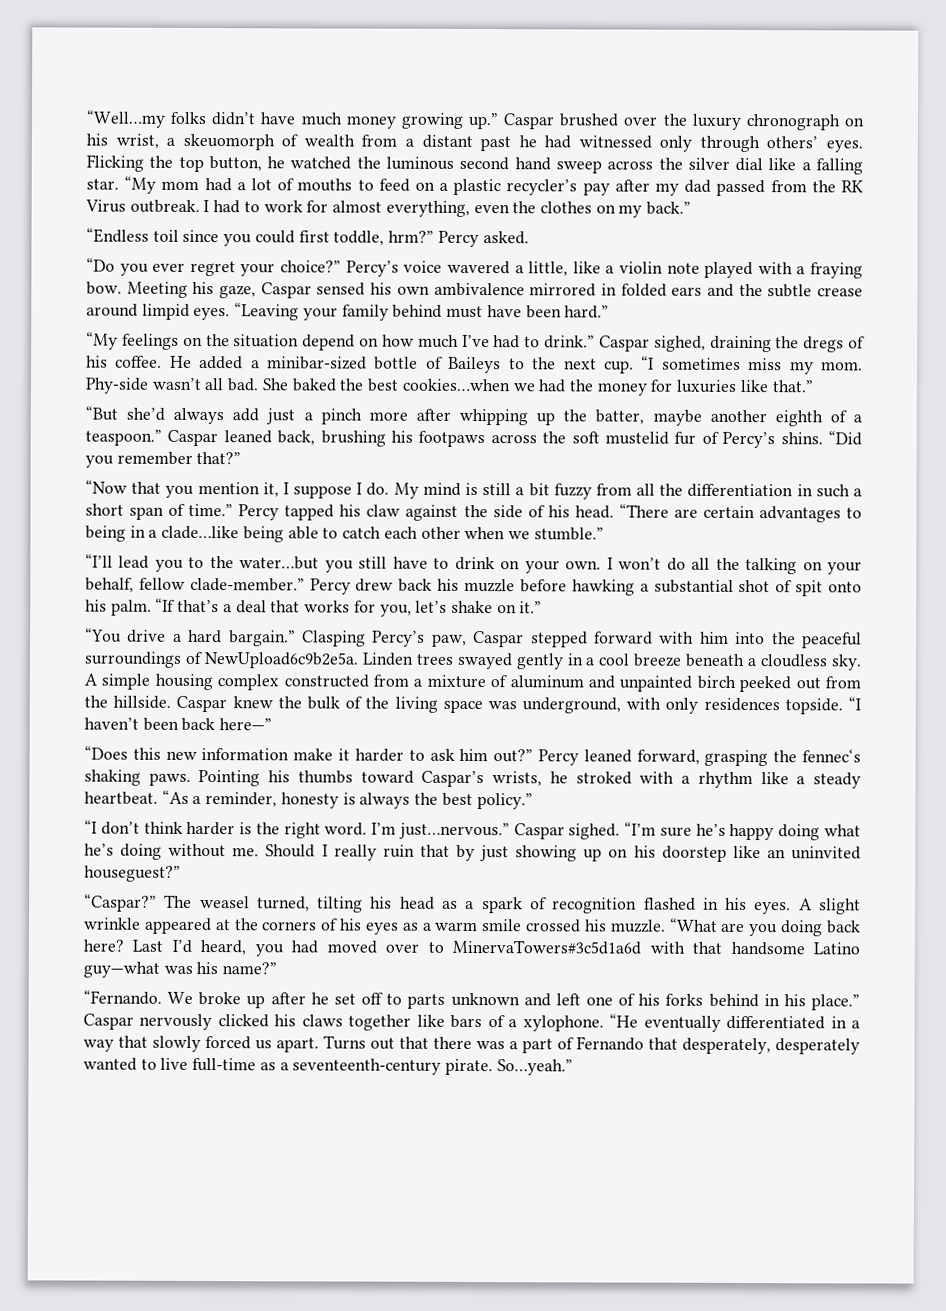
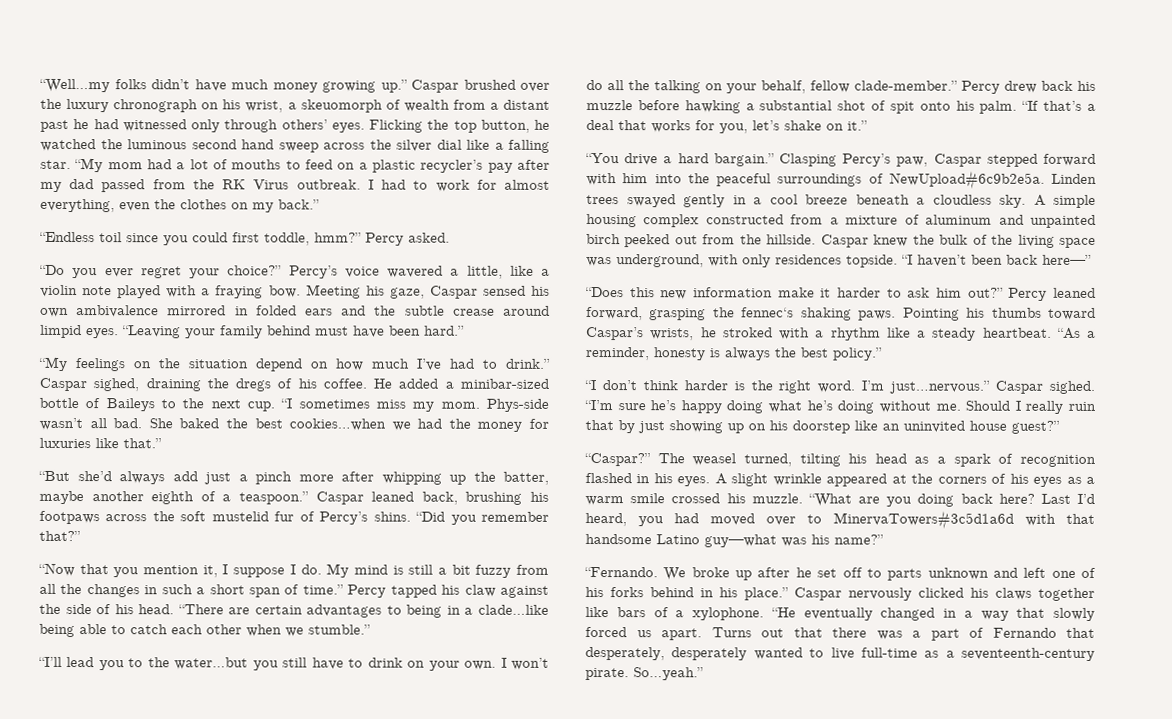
- “Endless toil since you could first toddle, hrm?”
+ “Endless toil since you could first toddle, hmm?”
- Phy-side wasn’t all bad.
+ Phys-side wasn’t all bad.
- My mind is still a bit fuzzy from all the differentiation in such a short span of time.”
+ My mind is still a bit fuzzy from all the changes in such a short span of time.”
- Clasping Percy’s paw, Caspar stepped forward with him into the peaceful surroundings of NewUpload6c9b2e5a.
+ Clasping Percy’s paw, Caspar stepped forward with him into the peaceful surroundings of NewUpload#6c9b2e5a.
- Should I really ruin that by just showing up on his doorstep like an uninvited houseguest?”
+ Should I really ruin that by just showing up on his doorstep like an uninvited house guest?”
- “He eventually differentiated in a way that slowly forced us apart.
+ “He eventually changed in a way that slowly forced us apart.

